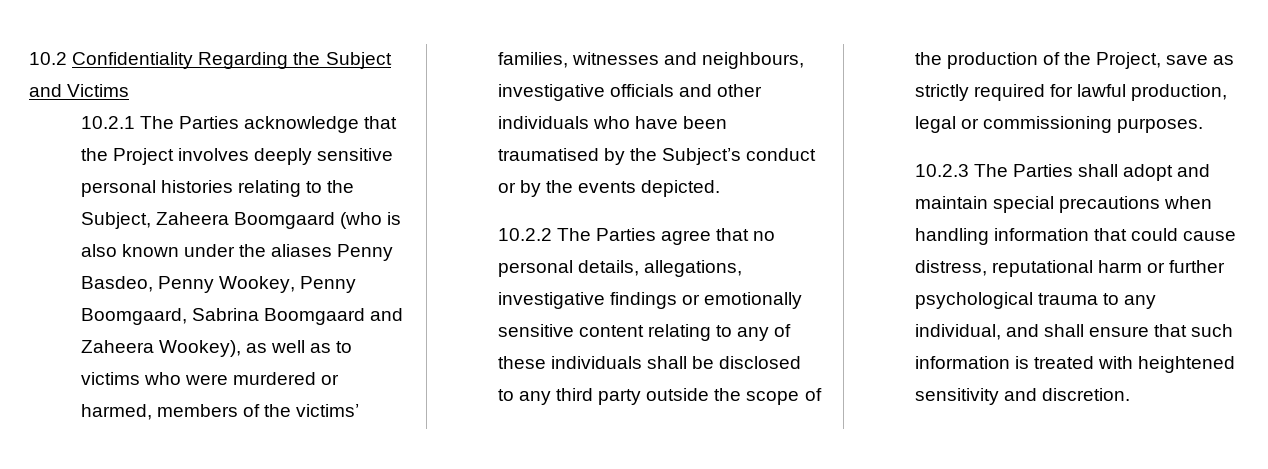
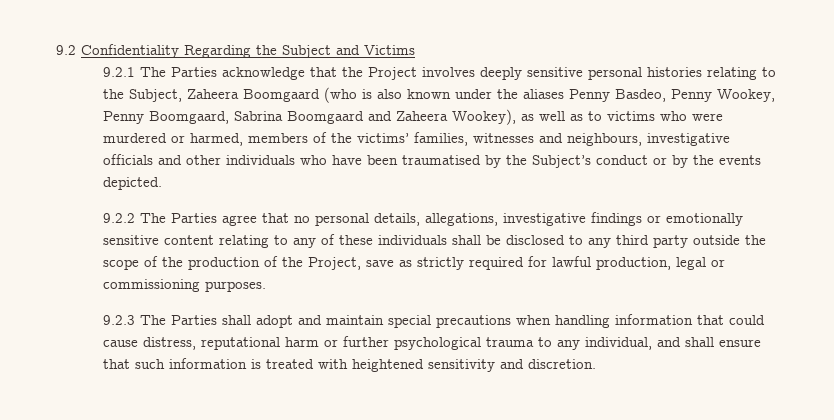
- 10.2 Confidentiality Regarding the Subject and Victims
+ 9.2 Confidentiality Regarding the Subject and Victims
- 10.2.1 The Parties acknowledge that the Project involves deeply sensitive personal histories relating to the Subject, Zaheera Boomgaard (who is also known under the aliases Penny Basdeo, Penny Wookey, Penny Boomgaard, Sabrina Boomgaard and Zaheera Wookey), as well as to victims who were murdered or harmed, members of the victims’ families, witnesses and neighbours, investigative officials and other individuals who have been traumatised by the Subject’s conduct or by the events depicted.
+ 9.2.1 The Parties acknowledge that the Project involves deeply sensitive personal histories relating to the Subject, Zaheera Boomgaard (who is also known under the aliases Penny Basdeo, Penny Wookey, Penny Boomgaard, Sabrina Boomgaard and Zaheera Wookey), as well as to victims who were murdered or harmed, members of the victims’ families, witnesses and neighbours, investigative officials and other individuals who have been traumatised by the Subject’s conduct or by the events depicted.
- 10.2.2 The Parties agree that no personal details, allegations, investigative findings or emotionally sensitive content relating to any of these individuals shall be disclosed to any third party outside the scope of the production of the Project, save as strictly required for lawful production, legal or commissioning purposes.
+ 9.2.2 The Parties agree that no personal details, allegations, investigative findings or emotionally sensitive content relating to any of these individuals shall be disclosed to any third party outside the scope of the production of the Project, save as strictly required for lawful production, legal or commissioning purposes.
- 10.2.3 The Parties shall adopt and maintain special precautions when handling information that could cause distress, reputational harm or further psychological trauma to any individual, and shall ensure that such information is treated with heightened sensitivity and discretion.
+ 9.2.3 The Parties shall adopt and maintain special precautions when handling information that could cause distress, reputational harm or further psychological trauma to any individual, and shall ensure that such information is treated with heightened sensitivity and discretion.

